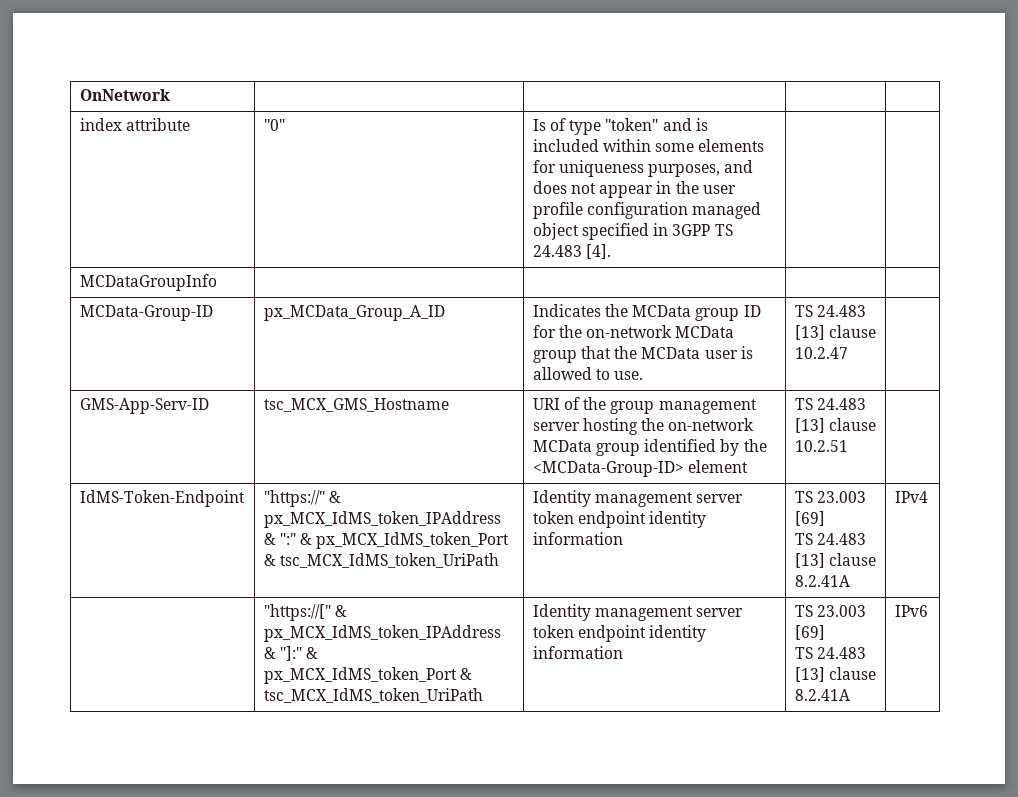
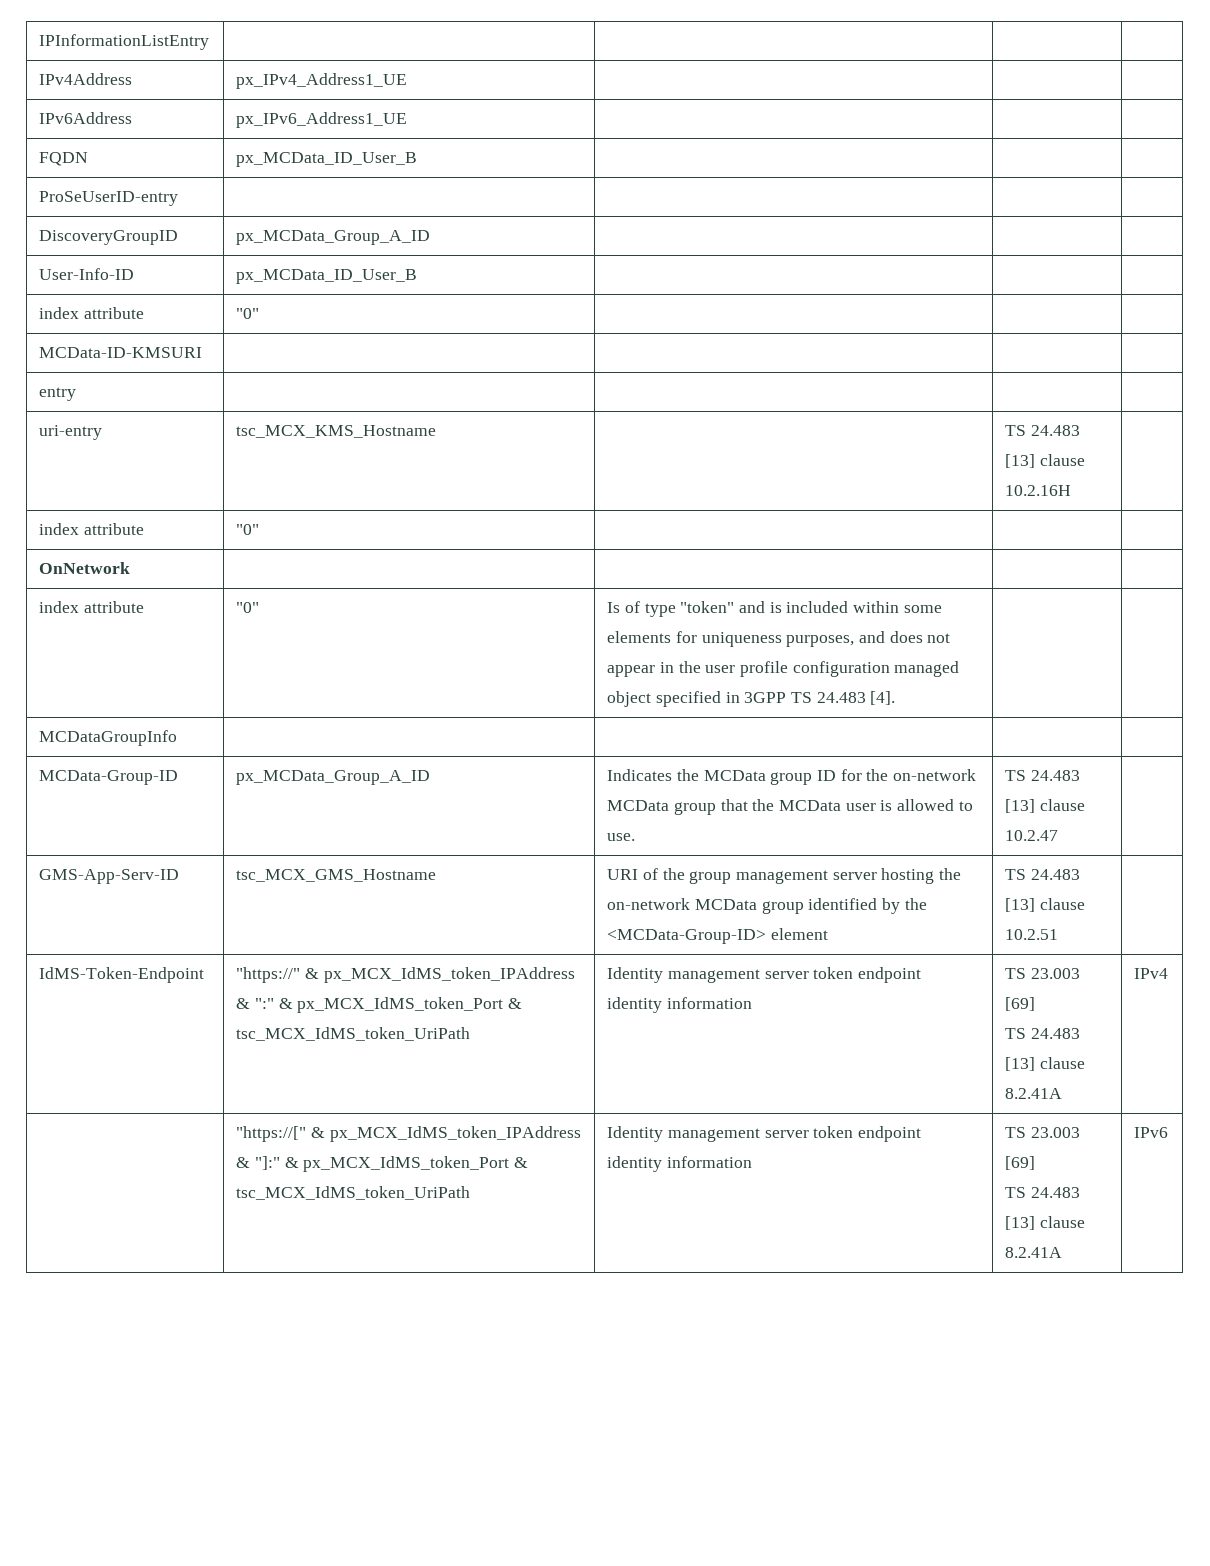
+ IPInformationListEntry | | | |
+ IPv4Address | px_IPv4_Address1_UE | | |
+ IPv6Address | px_IPv6_Address1_UE | | |
+ FQDN | px_MCData_ID_User_B | | |
+ ProSeUserID-entry | | | |
+ DiscoveryGroupID | px_MCData_Group_A_ID | | |
+ User-Info-ID | px_MCData_ID_User_B | | |
+ index attribute | "0" | | |
+ MCData-ID-KMSURI | | | |
+ entry | | | |
+ uri-entry | tsc_MCX_KMS_Hostname | | TS 24.483 [13] clause 10.2.16H |
+ index attribute | "0" | | |

